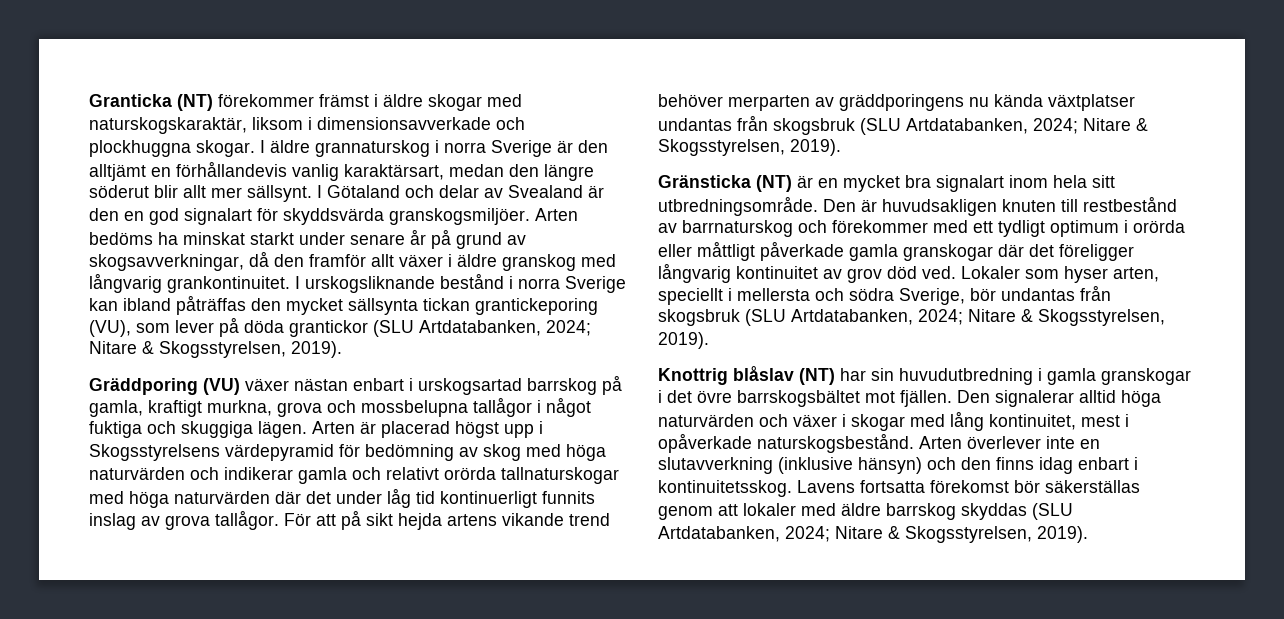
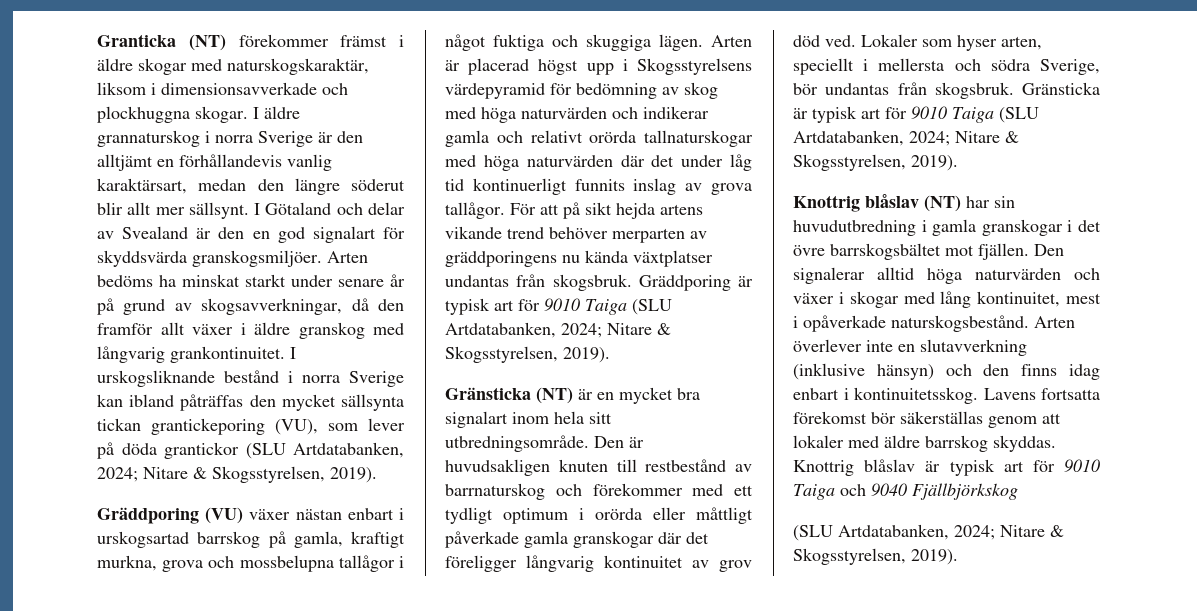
- För att på sikt hejda artens vikande trend behöver merparten av gräddporingens nu kända växtplatser undantas från skogsbruk (SLU Artdatabanken, 2024; Nitare & Skogsstyrelsen, 2019).
+ För att på sikt hejda artens vikande trend behöver merparten av gräddporingens nu kända växtplatser undantas från skogsbruk. Gräddporing är typisk art för 9010 Taiga (SLU Artdatabanken, 2024; Nitare & Skogsstyrelsen, 2019).
- Lokaler som hyser arten, speciellt i mellersta och södra Sverige, bör undantas från skogsbruk (SLU Artdatabanken, 2024; Nitare & Skogsstyrelsen, 2019).
+ Lokaler som hyser arten, speciellt i mellersta och södra Sverige, bör undantas från skogsbruk. Gränsticka är typisk art för 9010 Taiga (SLU Artdatabanken, 2024; Nitare & Skogsstyrelsen, 2019).
- Lavens fortsatta förekomst bör säkerställas genom att lokaler med äldre barrskog skyddas (SLU Artdatabanken, 2024; Nitare & Skogsstyrelsen, 2019).
+ Lavens fortsatta förekomst bör säkerställas genom att lokaler med äldre barrskog skyddas. Knottrig blåslav är typisk art för 9010 Taiga och 9040 Fjällbjörkskog
+ (SLU Artdatabanken, 2024; Nitare & Skogsstyrelsen, 2019).

